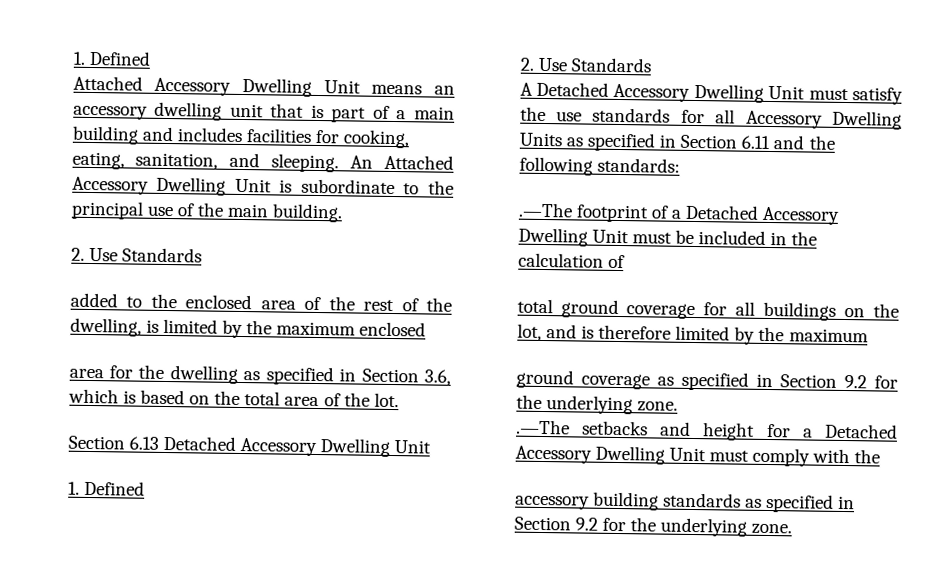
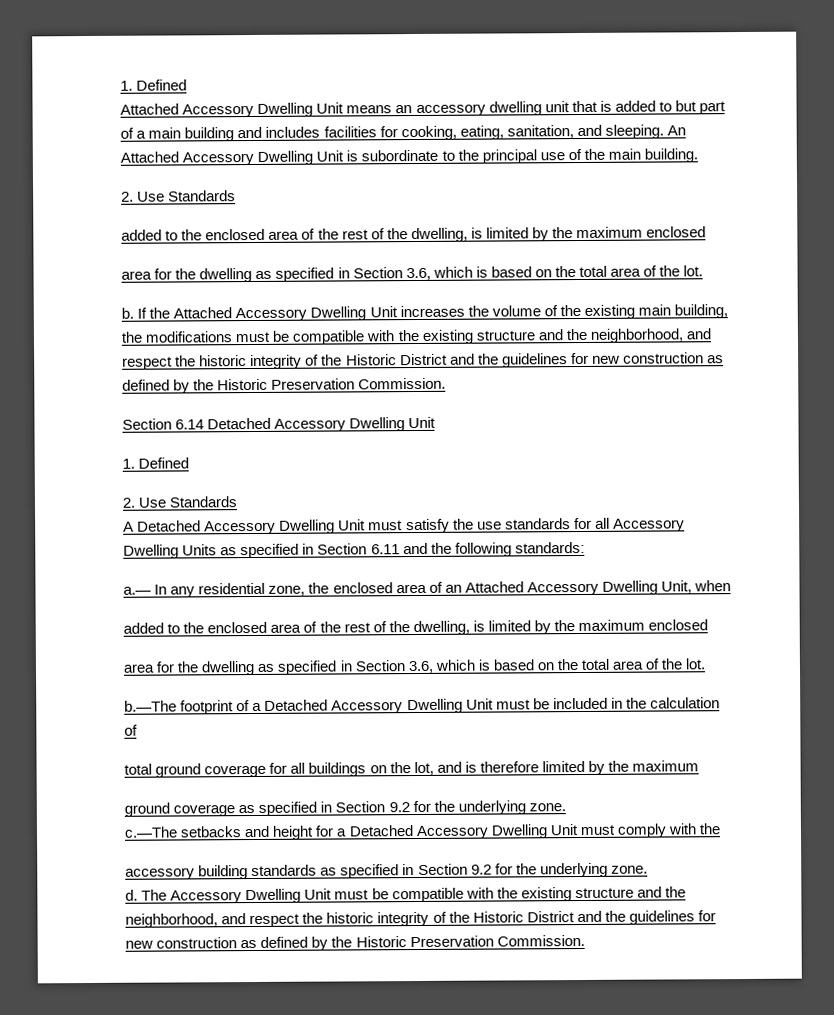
- Attached Accessory Dwelling Unit means an accessory dwelling unit that is part of a main building and includes facilities for cooking, eating, sanitation, and sleeping.
+ Attached Accessory Dwelling Unit means an accessory dwelling unit that is added to but part of a main building and includes facilities for cooking, eating, sanitation, and sleeping.
- Section 6.13 Detached Accessory Dwelling Unit
+ b. If the Attached Accessory Dwelling Unit increases the volume of the existing main building, the modifications must be compatible with the existing structure and the neighborhood, and respect the historic integrity of the Historic District and the guidelines for new construction as defined by the Historic Preservation Commission.
+ Section 6.14 Detached Accessory Dwelling Unit
- .—The footprint of a Detached Accessory Dwelling Unit must be included in the calculation of
+ a.— In any residential zone, the enclosed area of an Attached Accessory Dwelling Unit, when
+ added to the enclosed area of the rest of the dwelling, is limited by the maximum enclosed
+ area for the dwelling as specified in Section 3.6, which is based on the total area of the lot.
+ b.—The footprint of a Detached Accessory Dwelling Unit must be included in the calculation of
- .—The setbacks and height for a Detached Accessory Dwelling Unit must comply with the
+ c.—The setbacks and height for a Detached Accessory Dwelling Unit must comply with the
+ d. The Accessory Dwelling Unit must be compatible with the existing structure and the neighborhood, and respect the historic integrity of the Historic District and the guidelines for new construction as defined by the Historic Preservation Commission.

